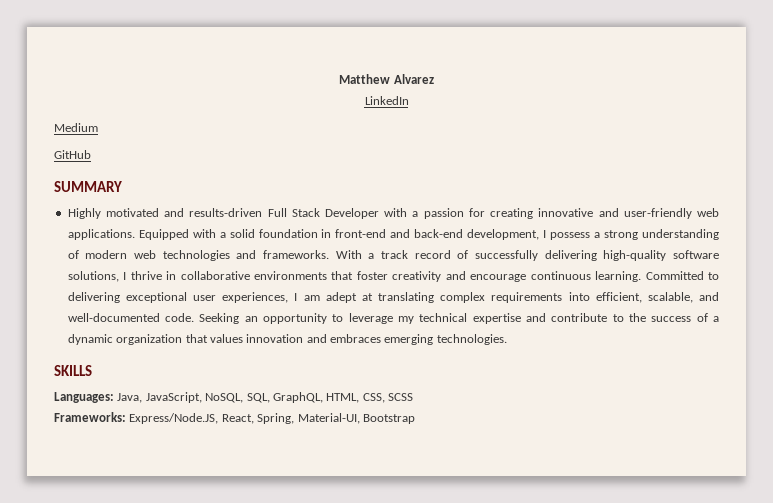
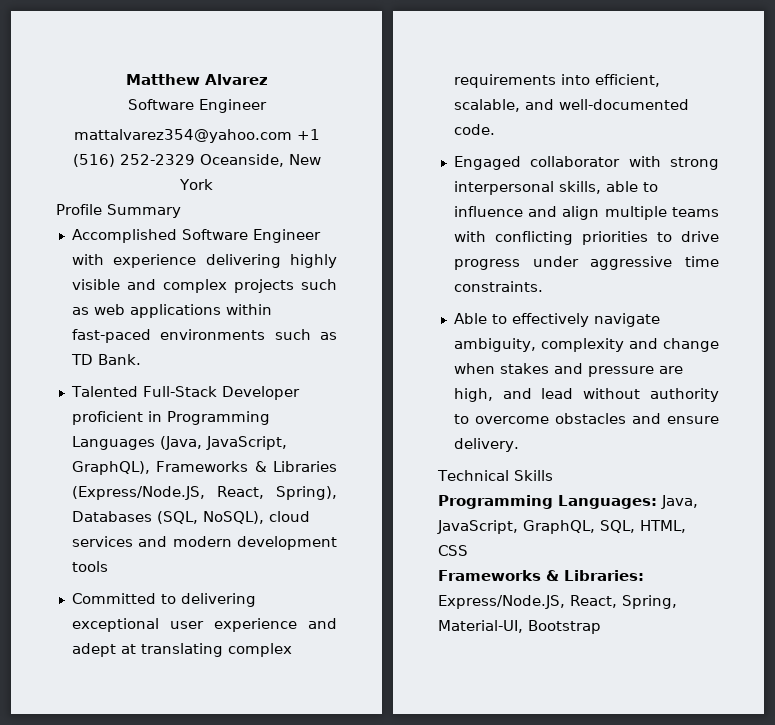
  Matthew Alvarez
- LinkedIn
- Medium
- GitHub
- SUMMARY
- Highly motivated and results-driven Full Stack Developer with a passion for creating innovative and user-friendly web applications. Equipped with a solid foundation in front-end and back-end development, I possess a strong understanding of modern web technologies and frameworks. With a track record of successfully delivering high-quality software solutions, I thrive in collaborative environments that foster creativity and encourage continuous learning. Committed to delivering exceptional user experiences, I am adept at translating complex requirements into efficient, scalable, and well-documented code. Seeking an opportunity to leverage my technical expertise and contribute to the success of a dynamic organization that values innovation and embraces emerging technologies.
- SKILLS
- Languages: Java, JavaScript, NoSQL, SQL, GraphQL, HTML, CSS, SCSS
- Frameworks: Express/Node.JS, React, Spring, Material-UI, Bootstrap
+ Software Engineer
+ mattalvarez354@yahoo.com +1 (516) 252-2329 Oceanside, New York
+ Profile Summary
+ Accomplished Software Engineer with experience delivering highly visible and complex projects such as web applications within fast-paced environments such as TD Bank.
+ Talented Full-Stack Developer proficient in Programming Languages (Java, JavaScript, GraphQL), Frameworks & Libraries (Express/Node.JS, React, Spring), Databases (SQL, NoSQL), cloud services and modern development tools
+ Committed to delivering exceptional user experience and adept at translating complex requirements into efficient, scalable, and well-documented code.
+ Engaged collaborator with strong interpersonal skills, able to influence and align multiple teams with conflicting priorities to drive progress under aggressive time constraints.
+ Able to effectively navigate ambiguity, complexity and change when stakes and pressure are high, and lead without authority to overcome obstacles and ensure delivery.
+ Technical Skills
+ Programming Languages: Java, JavaScript, GraphQL, SQL, HTML, CSS
+ Frameworks & Libraries: Express/Node.JS, React, Spring, Material-UI, Bootstrap

